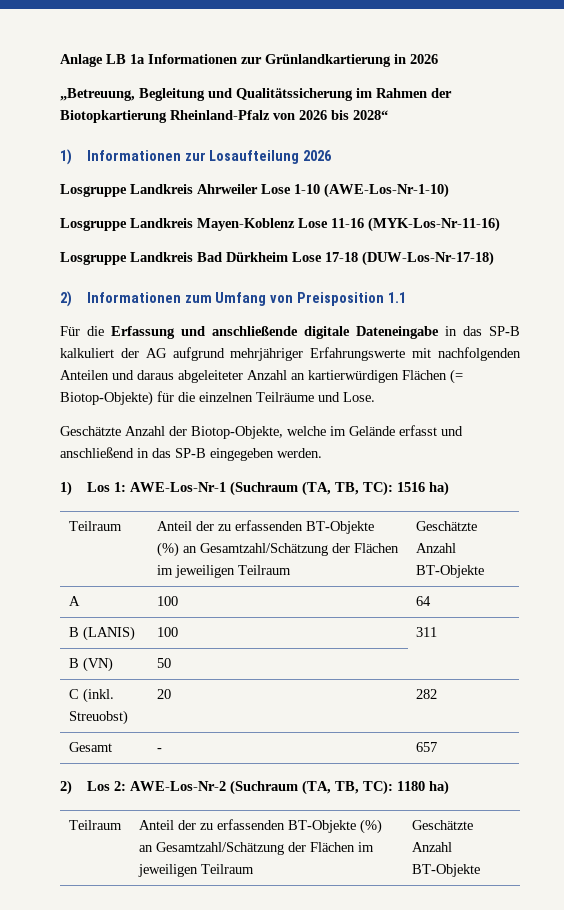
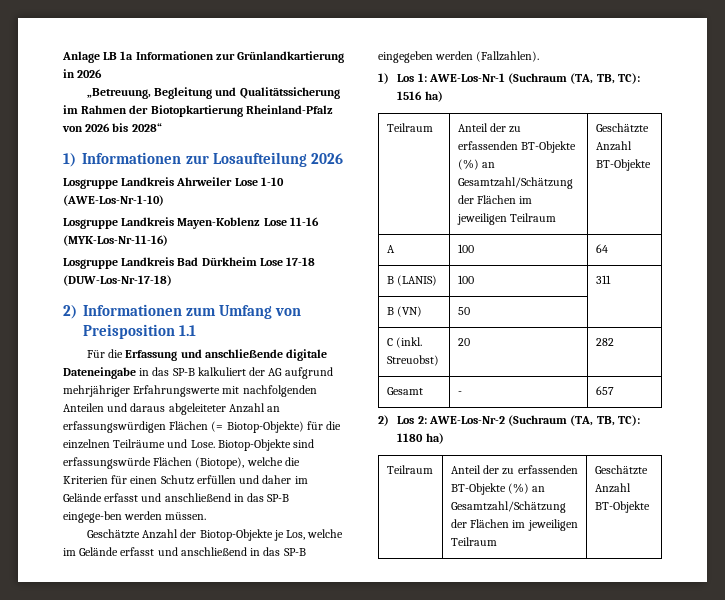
- Für die Erfassung und anschließende digitale Dateneingabe in das SP-B kalkuliert der AG aufgrund mehrjähriger Erfahrungswerte mit nachfolgenden Anteilen und daraus abgeleiteter Anzahl an kartierwürdigen Flächen (= Biotop-Objekte) für die einzelnen Teilräume und Lose.
+ Für die Erfassung und anschließende digitale Dateneingabe in das SP-B kalkuliert der AG aufgrund mehrjähriger Erfahrungswerte mit nachfolgenden Anteilen und daraus abgeleiteter Anzahl an erfassungswürdigen Flächen (= Biotop-Objekte) für die einzelnen Teilräume und Lose. Biotop-Objekte sind erfassungswürde Flächen (Biotope), welche die Kriterien für einen Schutz erfüllen und daher im Gelände erfasst und anschließend in das SP-B eingege-ben werden müssen.
- Geschätzte Anzahl der Biotop-Objekte, welche im Gelände erfasst und anschließend in das SP-B eingegeben werden.
+ Geschätzte Anzahl der Biotop-Objekte je Los, welche im Gelände erfasst und anschließend in das SP-B eingegeben werden (Fallzahlen).

